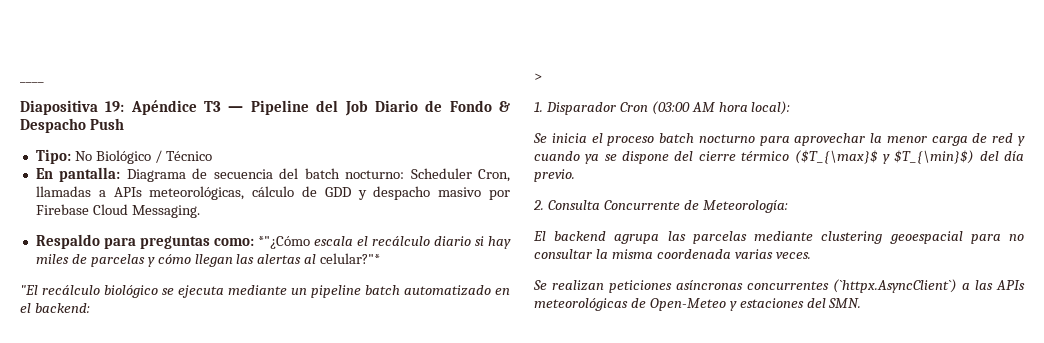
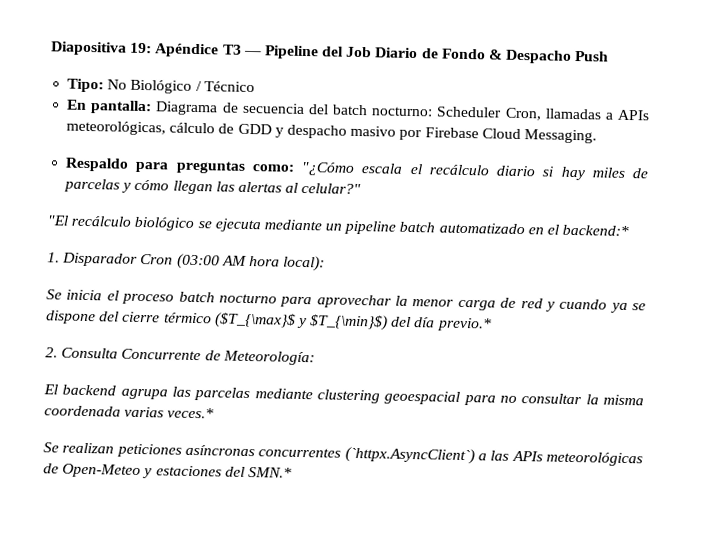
- ____
- Respaldo para preguntas como: *"¿Cómo escala el recálculo diario si hay miles de parcelas y cómo llegan las alertas al celular?"*
+ Respaldo para preguntas como: "¿Cómo escala el recálculo diario si hay miles de parcelas y cómo llegan las alertas al celular?"
- "El recálculo biológico se ejecuta mediante un pipeline batch automatizado en el backend:
- >
+ "El recálculo biológico se ejecuta mediante un pipeline batch automatizado en el backend:*
- Se inicia el proceso batch nocturno para aprovechar la menor carga de red y cuando ya se dispone del cierre térmico ($T_{\max}$ y $T_{\min}$) del día previo.
+ Se inicia el proceso batch nocturno para aprovechar la menor carga de red y cuando ya se dispone del cierre térmico ($T_{\max}$ y $T_{\min}$) del día previo.*
- El backend agrupa las parcelas mediante clustering geoespacial para no consultar la misma coordenada varias veces.
+ El backend agrupa las parcelas mediante clustering geoespacial para no consultar la misma coordenada varias veces.*
- Se realizan peticiones asíncronas concurrentes (`httpx.AsyncClient`) a las APIs meteorológicas de Open-Meteo y estaciones del SMN.
+ Se realizan peticiones asíncronas concurrentes (`httpx.AsyncClient`) a las APIs meteorológicas de Open-Meteo y estaciones del SMN.*

